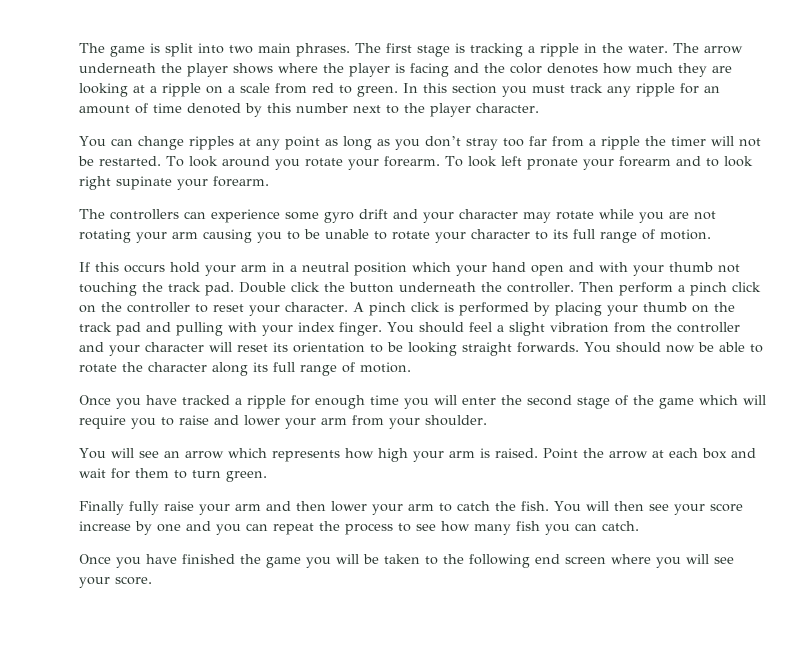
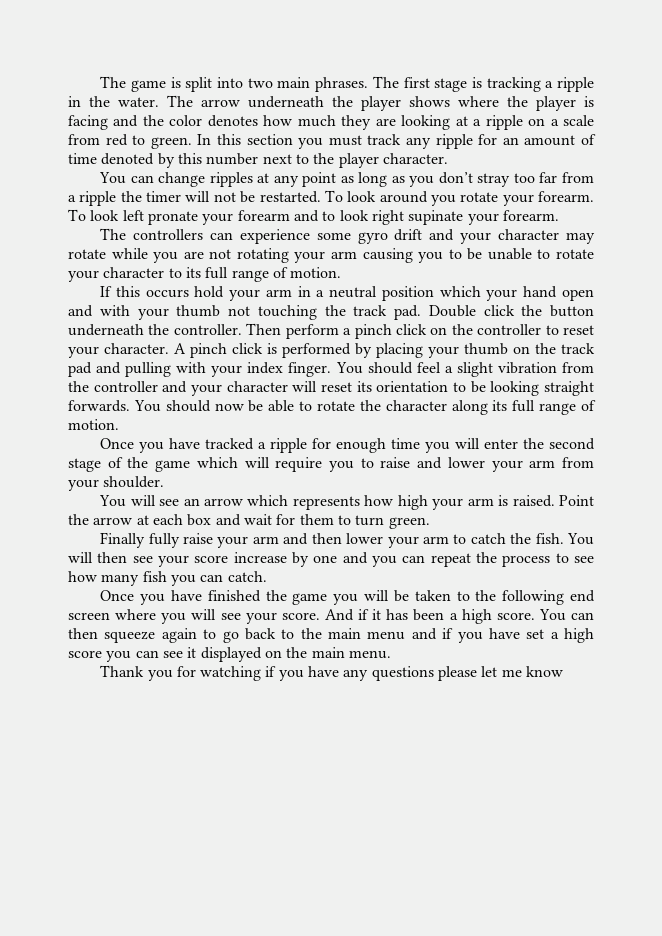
+ And if it has been a high score. You can then squeeze again to go back to the main menu and if you have set a high score you can see it displayed on the main menu.
+ Thank you for watching if you have any questions please let me know

